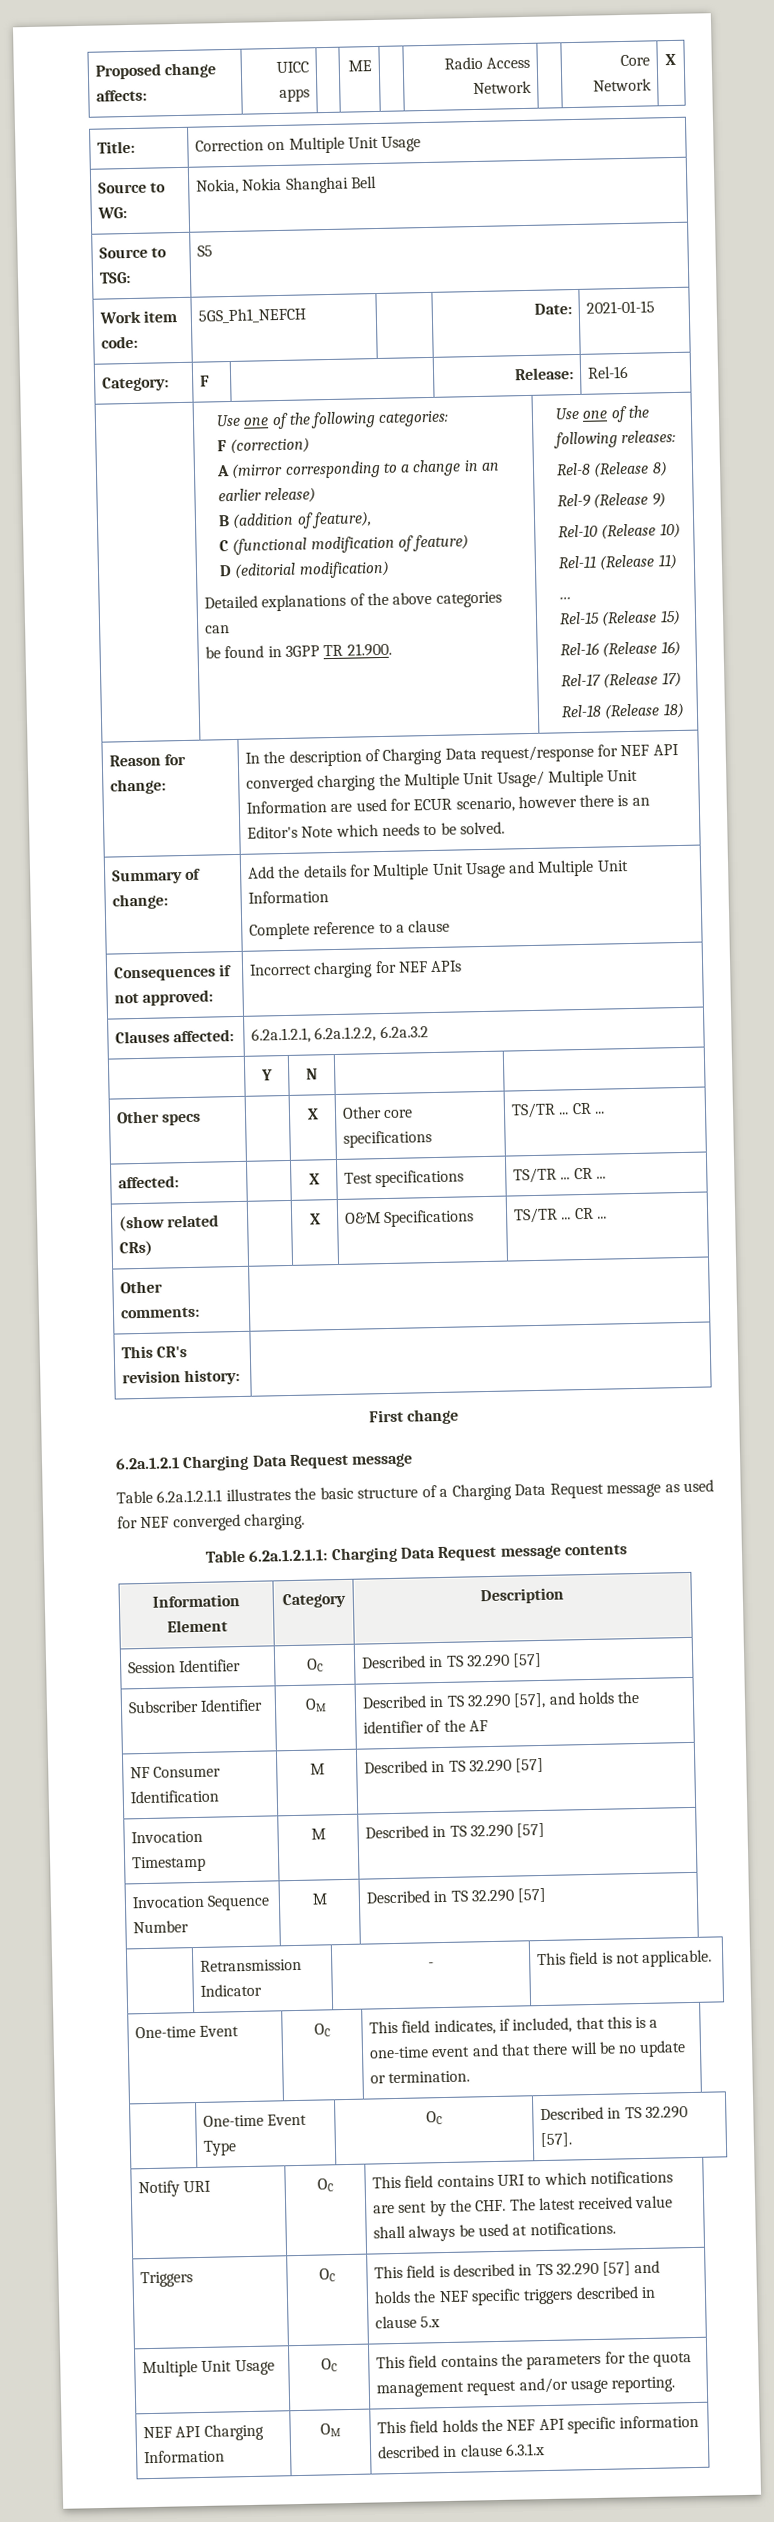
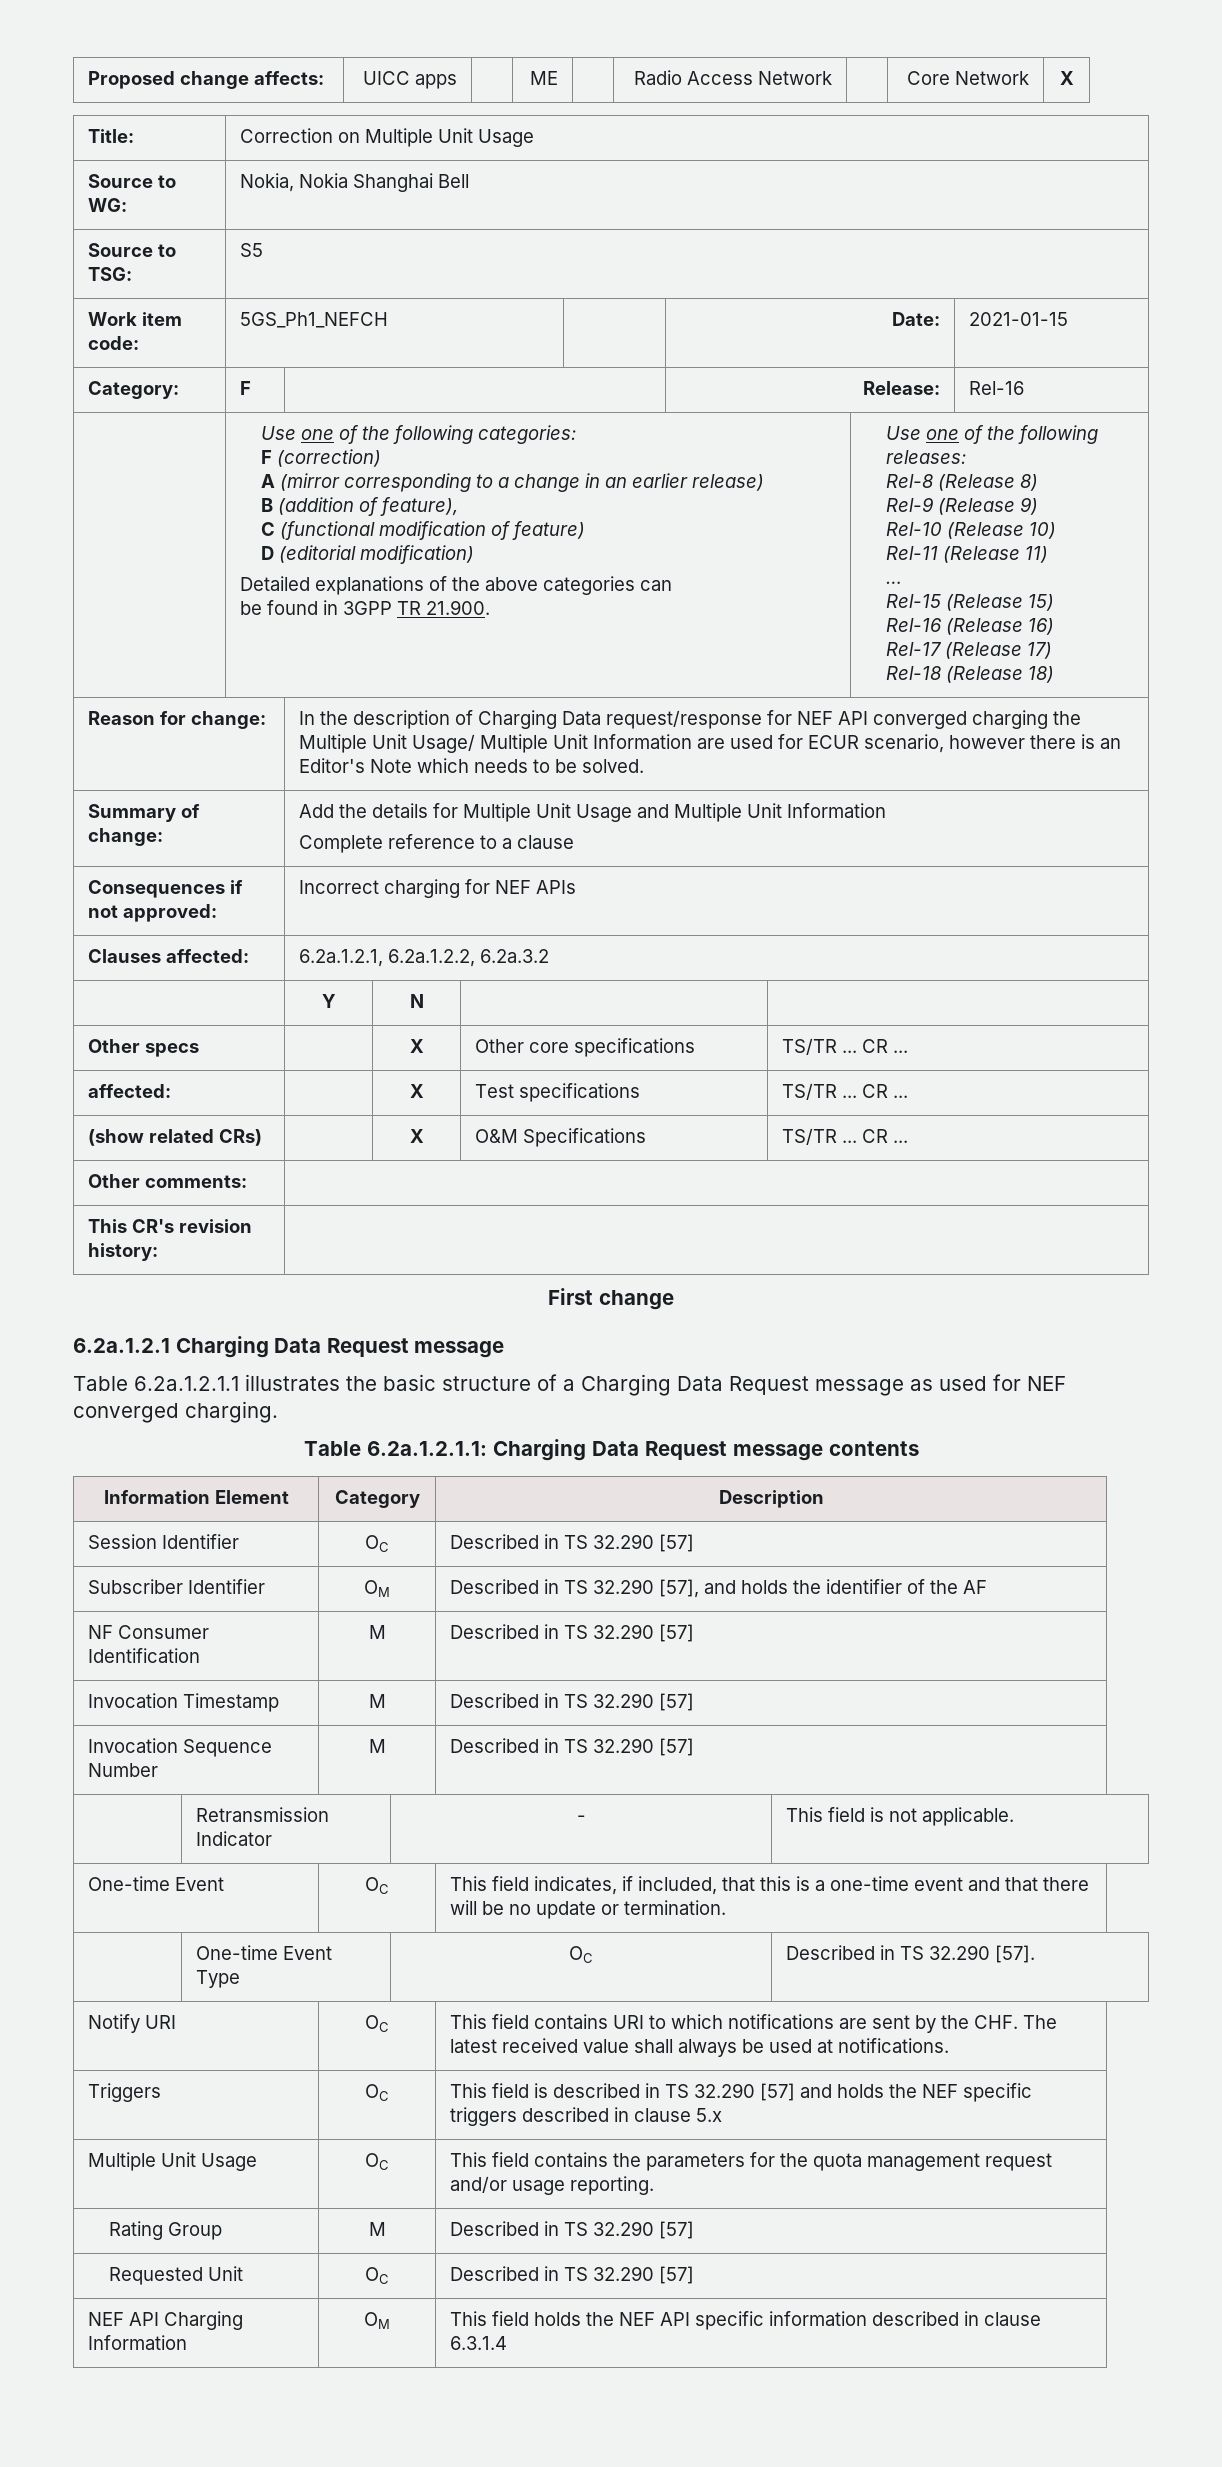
+ Rating Group | M | Described in TS 32.290 [57]
+ Requested Unit | OC | Described in TS 32.290 [57]
- NEF API Charging Information | OM | This field holds the NEF API specific information described in clause 6.3.1.x
+ NEF API Charging Information | OM | This field holds the NEF API specific information described in clause 6.3.1.4

